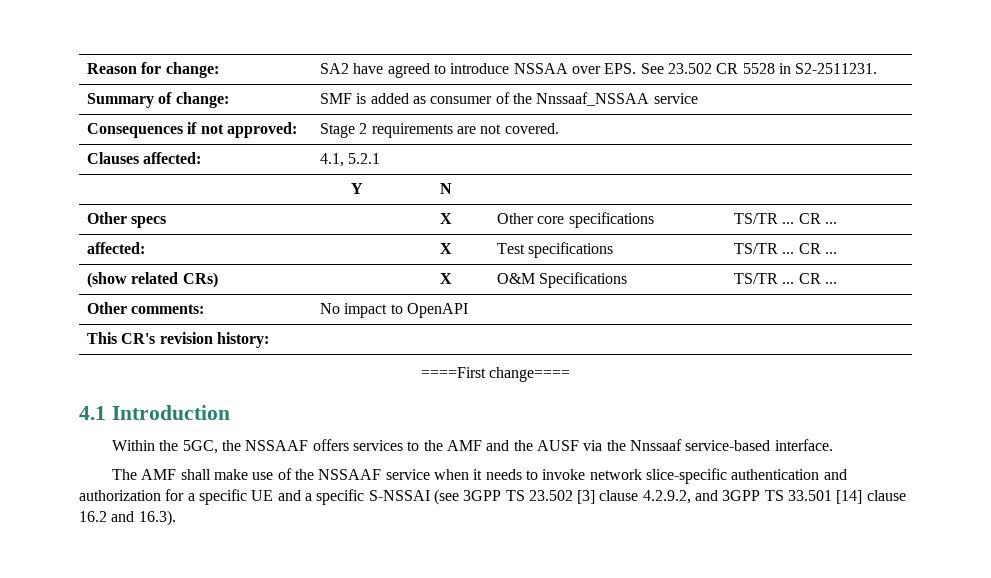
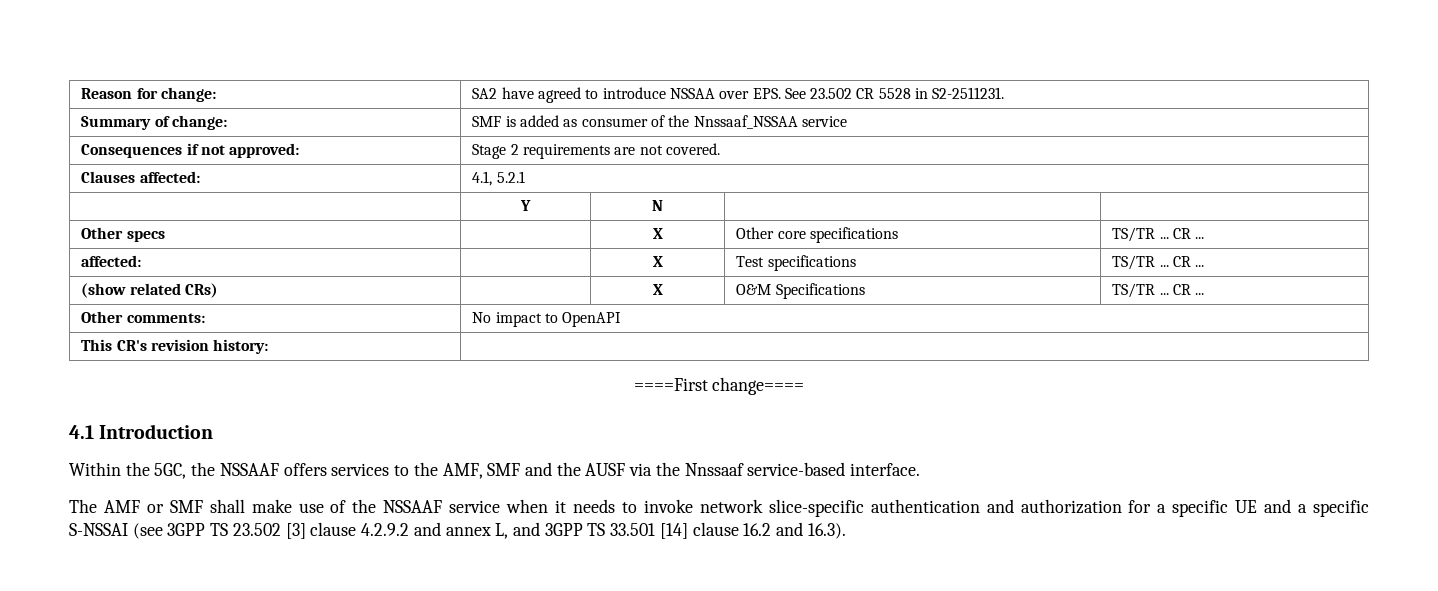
- Within the 5GC, the NSSAAF offers services to the AMF and the AUSF via the Nnssaaf service-based interface.
+ Within the 5GC, the NSSAAF offers services to the AMF, SMF and the AUSF via the Nnssaaf service-based interface.
- The AMF shall make use of the NSSAAF service when it needs to invoke network slice-specific authentication and authorization for a specific UE and a specific S-NSSAI (see 3GPP TS 23.502 [3] clause 4.2.9.2, and 3GPP TS 33.501 [14] clause 16.2 and 16.3).
+ The AMF or SMF shall make use of the NSSAAF service when it needs to invoke network slice-specific authentication and authorization for a specific UE and a specific S-NSSAI (see 3GPP TS 23.502 [3] clause 4.2.9.2 and annex L, and 3GPP TS 33.501 [14] clause 16.2 and 16.3).

